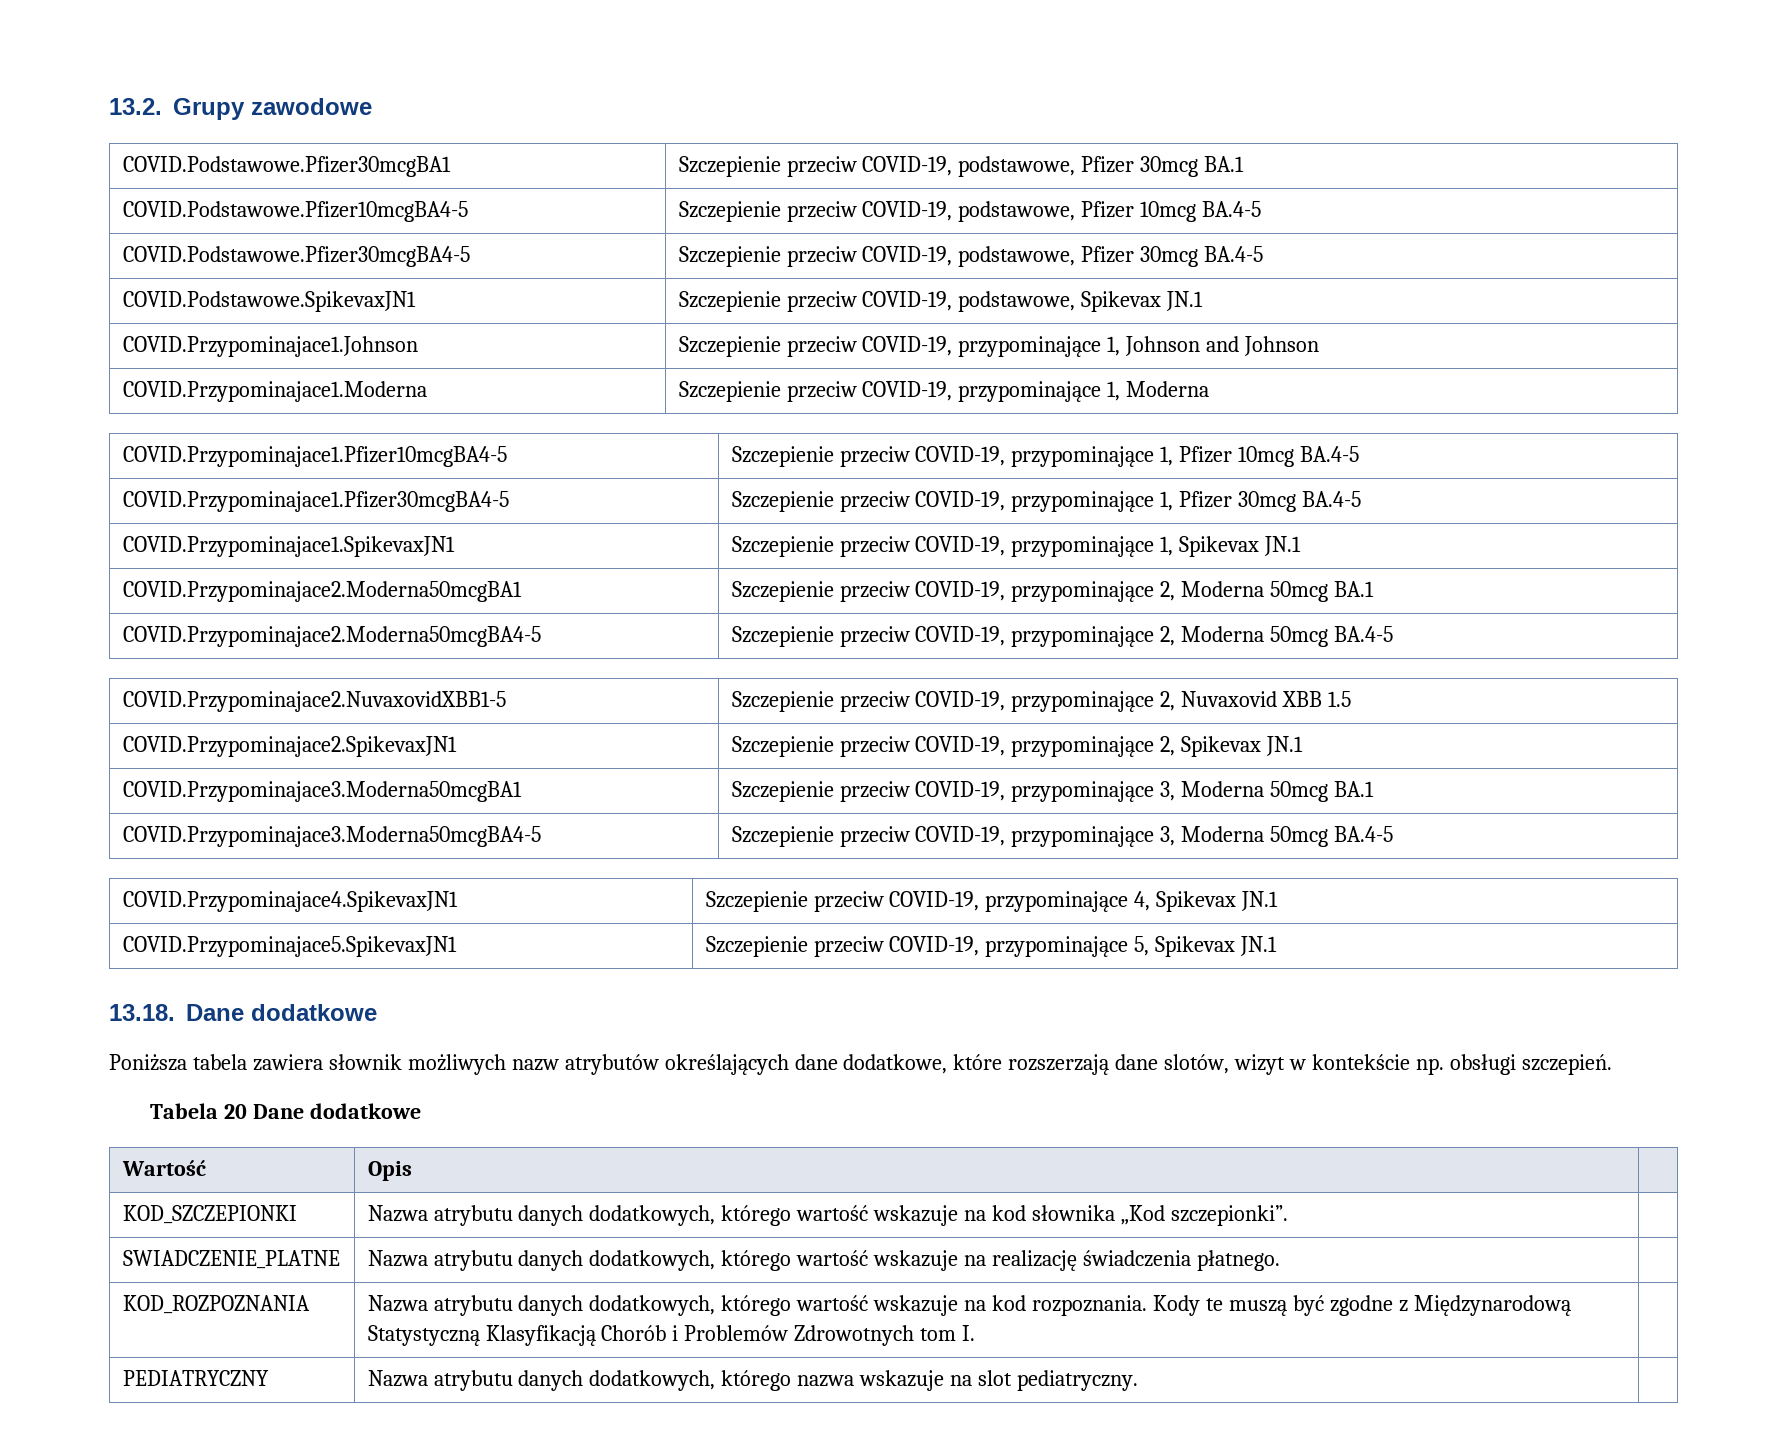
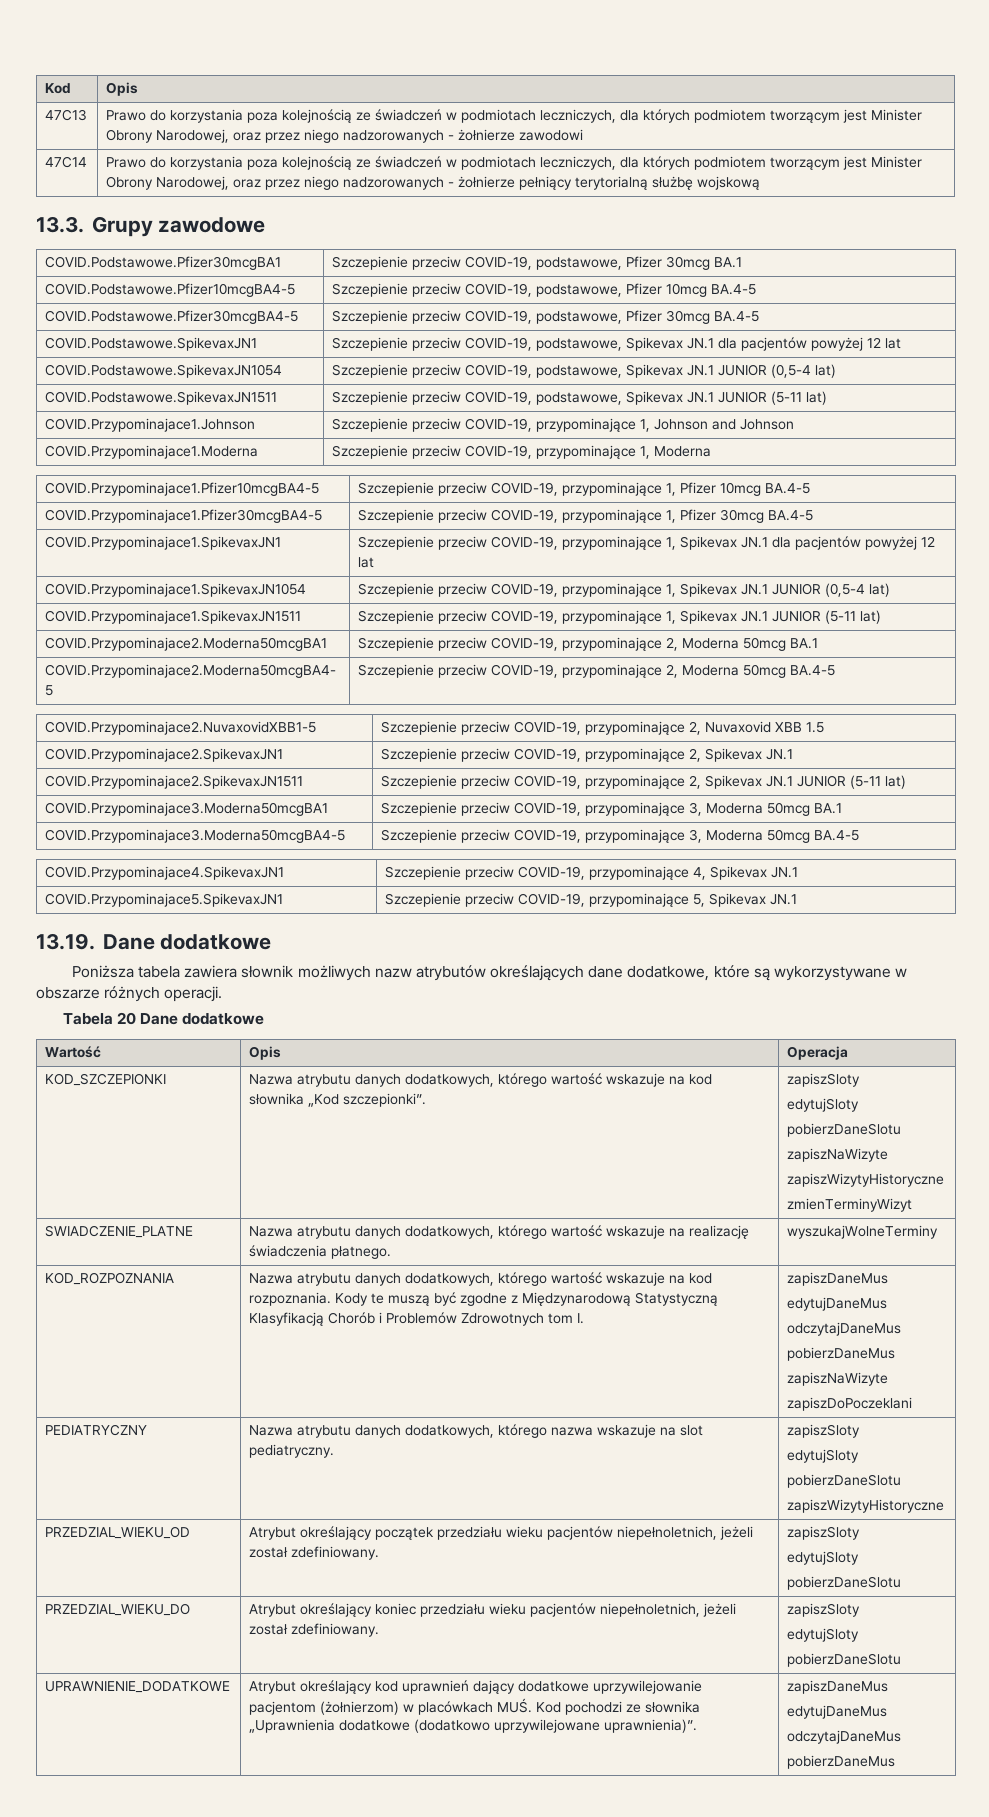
- 13.2. Grupy zawodowe
+ Kod | Opis
+ 47C13 | Prawo do korzystania poza kolejnością ze świadczeń w podmiotach leczniczych, dla których podmiotem tworzącym jest Minister Obrony Narodowej, oraz przez niego nadzorowanych - żołnierze zawodowi
+ 47C14 | Prawo do korzystania poza kolejnością ze świadczeń w podmiotach leczniczych, dla których podmiotem tworzącym jest Minister Obrony Narodowej, oraz przez niego nadzorowanych - żołnierze pełniący terytorialną służbę wojskową
+ 13.3. Grupy zawodowe
- COVID.Podstawowe.SpikevaxJN1 | Szczepienie przeciw COVID-19, podstawowe, Spikevax JN.1
+ COVID.Podstawowe.SpikevaxJN1 | Szczepienie przeciw COVID-19, podstawowe, Spikevax JN.1 dla pacjentów powyżej 12 lat
+ COVID.Podstawowe.SpikevaxJN1054 | Szczepienie przeciw COVID-19, podstawowe, Spikevax JN.1 JUNIOR (0,5-4 lat)
+ COVID.Podstawowe.SpikevaxJN1511 | Szczepienie przeciw COVID-19, podstawowe, Spikevax JN.1 JUNIOR (5-11 lat)
- COVID.Przypominajace1.SpikevaxJN1 | Szczepienie przeciw COVID-19, przypominające 1, Spikevax JN.1
+ COVID.Przypominajace1.SpikevaxJN1 | Szczepienie przeciw COVID-19, przypominające 1, Spikevax JN.1 dla pacjentów powyżej 12 lat
+ COVID.Przypominajace1.SpikevaxJN1054 | Szczepienie przeciw COVID-19, przypominające 1, Spikevax JN.1 JUNIOR (0,5-4 lat)
+ COVID.Przypominajace1.SpikevaxJN1511 | Szczepienie przeciw COVID-19, przypominające 1, Spikevax JN.1 JUNIOR (5-11 lat)
+ COVID.Przypominajace2.SpikevaxJN1511 | Szczepienie przeciw COVID-19, przypominające 2, Spikevax JN.1 JUNIOR (5-11 lat)
- 13.18. Dane dodatkowe
+ 13.19. Dane dodatkowe
- Poniższa tabela zawiera słownik możliwych nazw atrybutów określających dane dodatkowe, które rozszerzają dane slotów, wizyt w kontekście np. obsługi szczepień.
+ Poniższa tabela zawiera słownik możliwych nazw atrybutów określających dane dodatkowe, które są wykorzystywane w obszarze różnych operacji.
- Wartość | Opis |
+ Wartość | Opis | Operacja
- KOD_SZCZEPIONKI | Nazwa atrybutu danych dodatkowych, którego wartość wskazuje na kod słownika „Kod szczepionki”. |
+ KOD_SZCZEPIONKI | Nazwa atrybutu danych dodatkowych, którego wartość wskazuje na kod słownika „Kod szczepionki”. | zapiszSloty
+ edytujSloty
+ pobierzDaneSlotu
+ zapiszNaWizyte
+ zapiszWizytyHistoryczne
+ zmienTerminyWizyt
- SWIADCZENIE_PLATNE | Nazwa atrybutu danych dodatkowych, którego wartość wskazuje na realizację świadczenia płatnego. |
+ SWIADCZENIE_PLATNE | Nazwa atrybutu danych dodatkowych, którego wartość wskazuje na realizację świadczenia płatnego. | wyszukajWolneTerminy
- KOD_ROZPOZNANIA | Nazwa atrybutu danych dodatkowych, którego wartość wskazuje na kod rozpoznania. Kody te muszą być zgodne z Międzynarodową Statystyczną Klasyfikacją Chorób i Problemów Zdrowotnych tom I. |
+ KOD_ROZPOZNANIA | Nazwa atrybutu danych dodatkowych, którego wartość wskazuje na kod rozpoznania. Kody te muszą być zgodne z Międzynarodową Statystyczną Klasyfikacją Chorób i Problemów Zdrowotnych tom I. | zapiszDaneMus
+ edytujDaneMus
+ odczytajDaneMus
+ pobierzDaneMus
+ zapiszNaWizyte
+ zapiszDoPoczeklani
- PEDIATRYCZNY | Nazwa atrybutu danych dodatkowych, którego nazwa wskazuje na slot pediatryczny. |
+ PEDIATRYCZNY | Nazwa atrybutu danych dodatkowych, którego nazwa wskazuje na slot pediatryczny. | zapiszSloty
+ edytujSloty
+ pobierzDaneSlotu
+ zapiszWizytyHistoryczne
+ PRZEDZIAL_WIEKU_OD | Atrybut określający początek przedziału wieku pacjentów niepełnoletnich, jeżeli został zdefiniowany. | zapiszSloty
+ edytujSloty
+ pobierzDaneSlotu
+ PRZEDZIAL_WIEKU_DO | Atrybut określający koniec przedziału wieku pacjentów niepełnoletnich, jeżeli został zdefiniowany. | zapiszSloty
+ edytujSloty
+ pobierzDaneSlotu
+ UPRAWNIENIE_DODATKOWE | Atrybut określający kod uprawnień dający dodatkowe uprzywilejowanie pacjentom (żołnierzom) w placówkach MUŚ. Kod pochodzi ze słownika „Uprawnienia dodatkowe (dodatkowo uprzywilejowane uprawnienia)”. | zapiszDaneMus
+ edytujDaneMus
+ odczytajDaneMus
+ pobierzDaneMus

